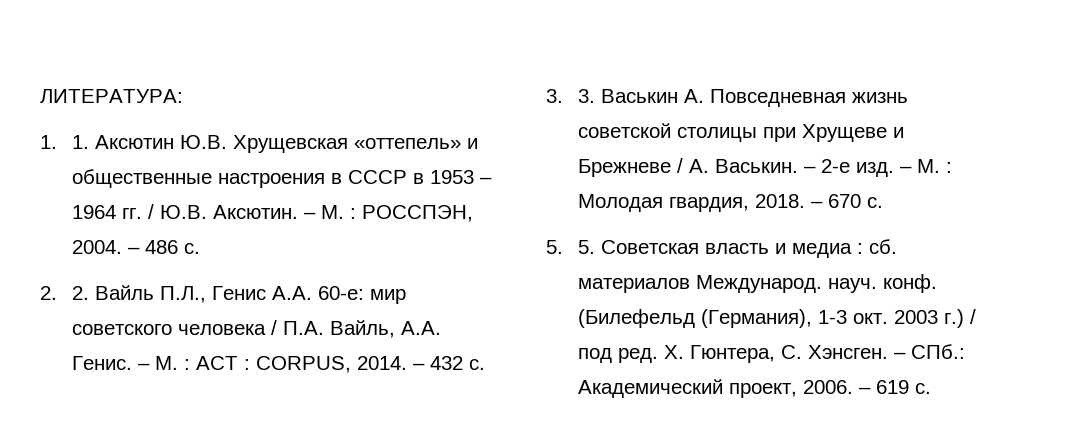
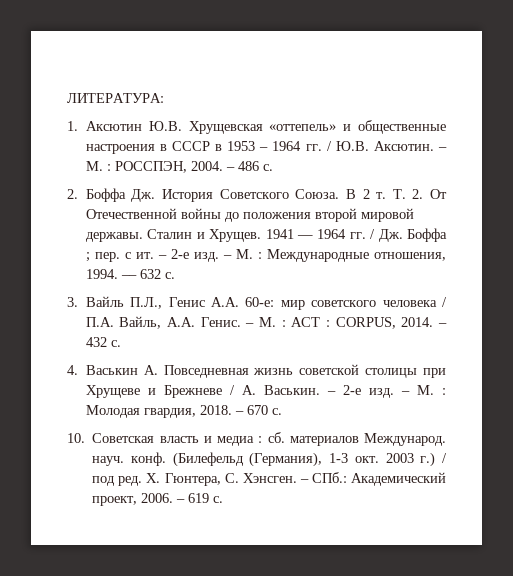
- 1. 1. Аксютин Ю.В. Хрущевская «оттепель» и общественные настроения в СССР в 1953 – 1964 гг. / Ю.В. Аксютин.
+ 1. Аксютин Ю.В. Хрущевская «оттепель» и общественные настроения в СССР в 1953 – 1964 гг. / Ю.В. Аксютин.
- 2. 2. Вайль П.Л., Генис А.А. 60-е: мир советского человека / П.А. Вайль, А.А. Генис.
+ 2. Боффа Дж. История Советского Союза. В 2 т. Т. 2. От Отечественной войны до положения второй мировой державы. Сталин и Хрущев. 1941 — 1964 гг. / Дж. Боффа ; пер. с ит. – 2-е изд. – М. : Международные отношения, 1994. –– 632 с.
+ 3. Вайль П.Л., Генис А.А. 60-е: мир советского человека / П.А. Вайль, А.А. Генис.
- 3. 3. Васькин А. Повседневная жизнь советской столицы при Хрущеве и Брежневе / А. Васькин.
+ 4. Васькин А. Повседневная жизнь советской столицы при Хрущеве и Брежневе / А. Васькин.
- 5. 5. Советская власть и медиа : сб. материалов Международ. науч. конф.
+ 10. Советская власть и медиа : сб. материалов Международ. науч. конф.

